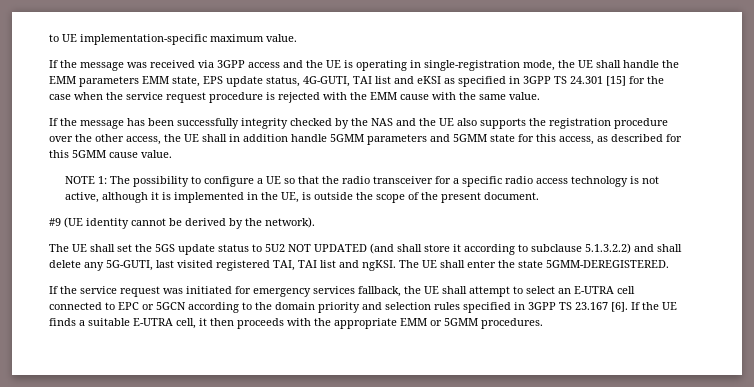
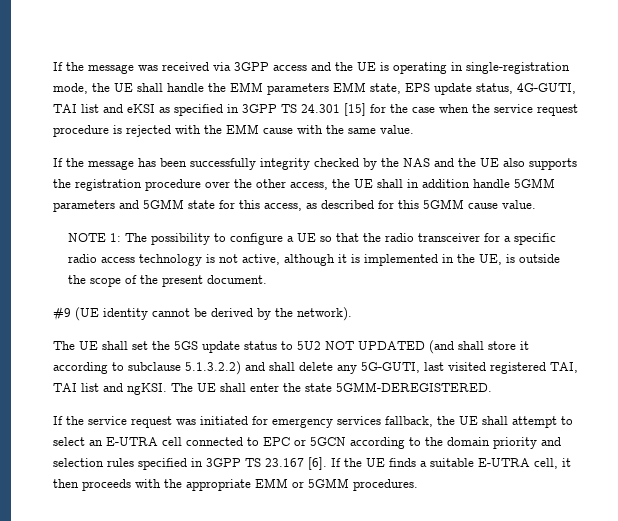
- to UE implementation-specific maximum value.

